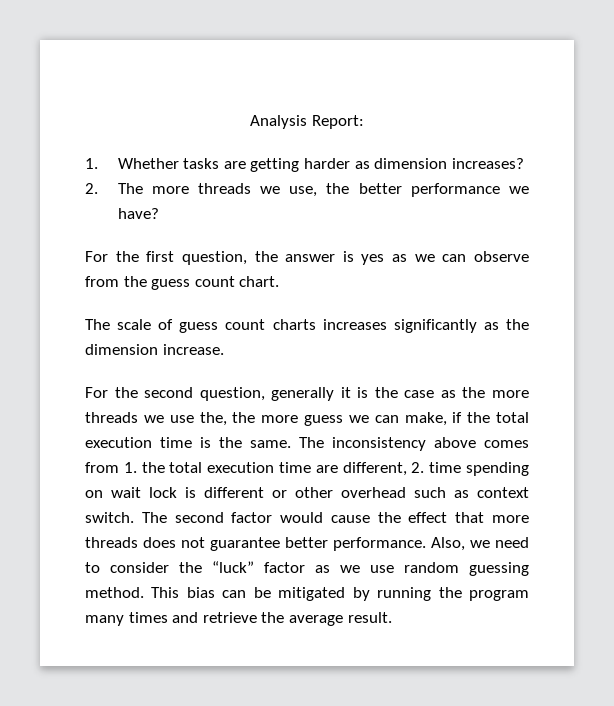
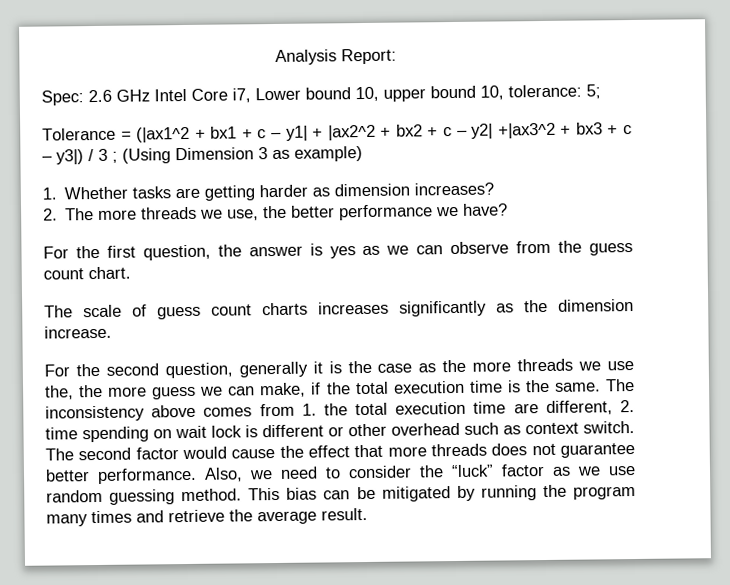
+ Spec: 2.6 GHz Intel Core i7, Lower bound 10, upper bound 10, tolerance: 5;
+ Tolerance = (|ax1^2 + bx1 + c – y1| + |ax2^2 + bx2 + c – y2| +|ax3^2 + bx3 + c – y3|) / 3 ; (Using Dimension 3 as example)

